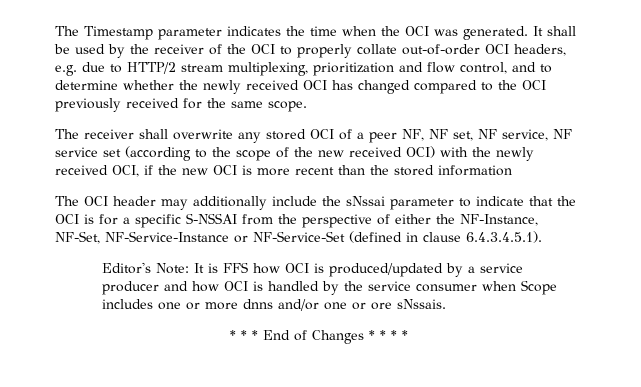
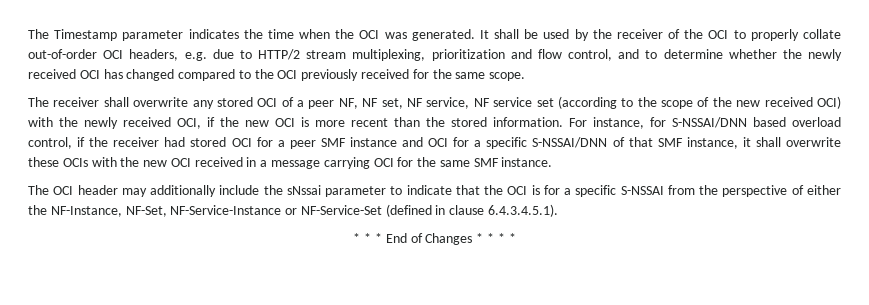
- The receiver shall overwrite any stored OCI of a peer NF, NF set, NF service, NF service set (according to the scope of the new received OCI) with the newly received OCI, if the new OCI is more recent than the stored information
+ The receiver shall overwrite any stored OCI of a peer NF, NF set, NF service, NF service set (according to the scope of the new received OCI) with the newly received OCI, if the new OCI is more recent than the stored information. For instance, for S-NSSAI/DNN based overload control, if the receiver had stored OCI for a peer SMF instance and OCI for a specific S-NSSAI/DNN of that SMF instance, it shall overwrite these OCIs with the new OCI received in a message carrying OCI for the same SMF instance.
- Editor's Note: It is FFS how OCI is produced/updated by a service producer and how OCI is handled by the service consumer when Scope includes one or more dnns and/or one or ore sNssais.

